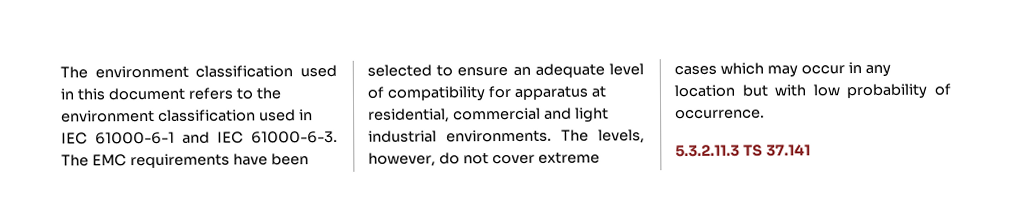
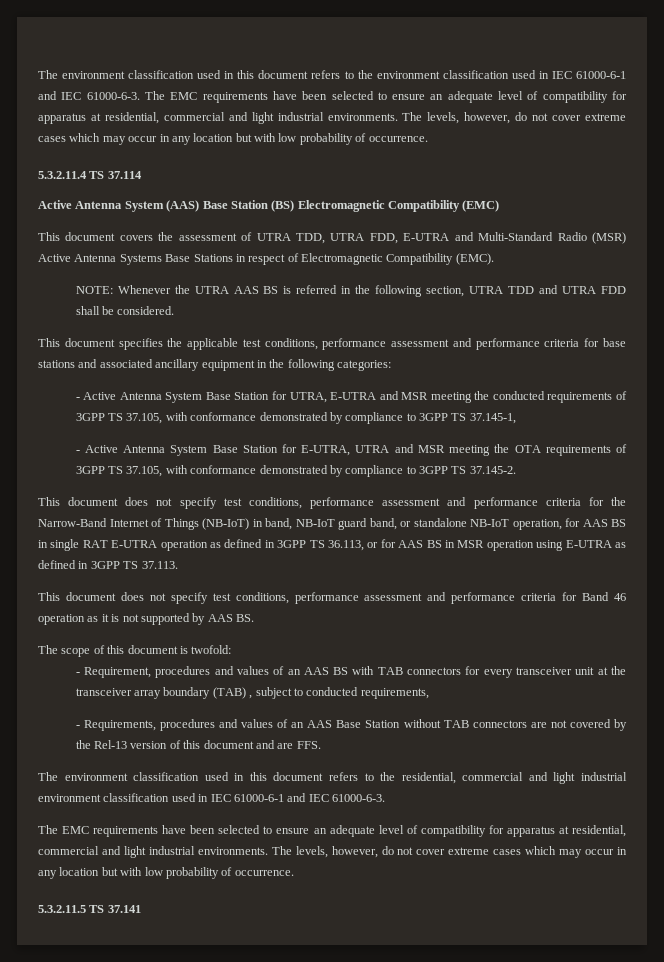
- 5.3.2.11.3 TS 37.141
+ 5.3.2.11.4 TS 37.114
+ Active Antenna System (AAS) Base Station (BS) Electromagnetic Compatibility (EMC)
+ This document covers the assessment of UTRA TDD, UTRA FDD, E-UTRA and Multi-Standard Radio (MSR) Active Antenna Systems Base Stations in respect of Electromagnetic Compatibility (EMC).
+ NOTE: Whenever the UTRA AAS BS is referred in the following section, UTRA TDD and UTRA FDD shall be considered.
+ This document specifies the applicable test conditions, performance assessment and performance criteria for base stations and associated ancillary equipment in the following categories:
+ - Active Antenna System Base Station for UTRA, E-UTRA and MSR meeting the conducted requirements of 3GPP TS 37.105, with conformance demonstrated by compliance to 3GPP TS 37.145-1,
+ - Active Antenna System Base Station for E-UTRA, UTRA and MSR meeting the OTA requirements of 3GPP TS 37.105, with conformance demonstrated by compliance to 3GPP TS 37.145-2.
+ This document does not specify test conditions, performance assessment and performance criteria for the Narrow-Band Internet of Things (NB-IoT) in band, NB-IoT guard band, or standalone NB-IoT operation, for AAS BS in single RAT E-UTRA operation as defined in 3GPP TS 36.113, or for AAS BS in MSR operation using E-UTRA as defined in 3GPP TS 37.113.
+ This document does not specify test conditions, performance assessment and performance criteria for Band 46 operation as it is not supported by AAS BS.
+ The scope of this document is twofold:
+ - Requirement, procedures and values of an AAS BS with TAB connectors for every transceiver unit at the transceiver array boundary (TAB) , subject to conducted requirements,
+ - Requirements, procedures and values of an AAS Base Station without TAB connectors are not covered by the Rel-13 version of this document and are FFS.
+ The environment classification used in this document refers to the residential, commercial and light industrial environment classification used in IEC 61000-6-1 and IEC 61000-6-3.
+ The EMC requirements have been selected to ensure an adequate level of compatibility for apparatus at residential, commercial and light industrial environments. The levels, however, do not cover extreme cases which may occur in any location but with low probability of occurrence.
+ 5.3.2.11.5 TS 37.141

